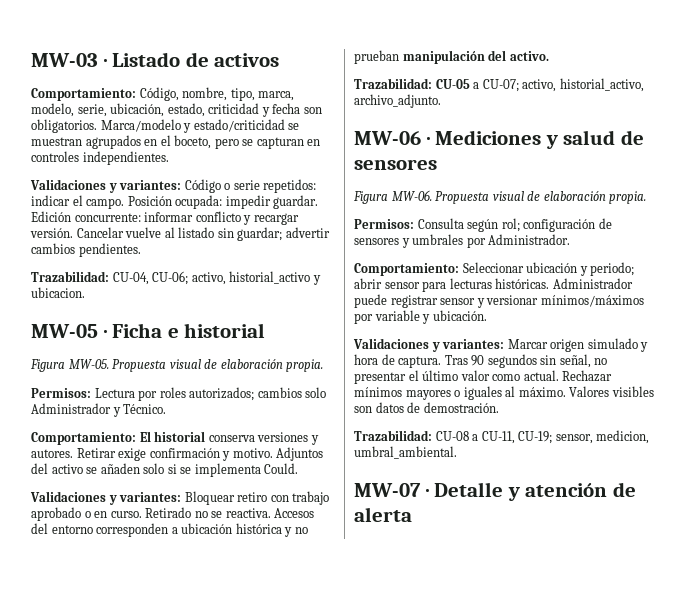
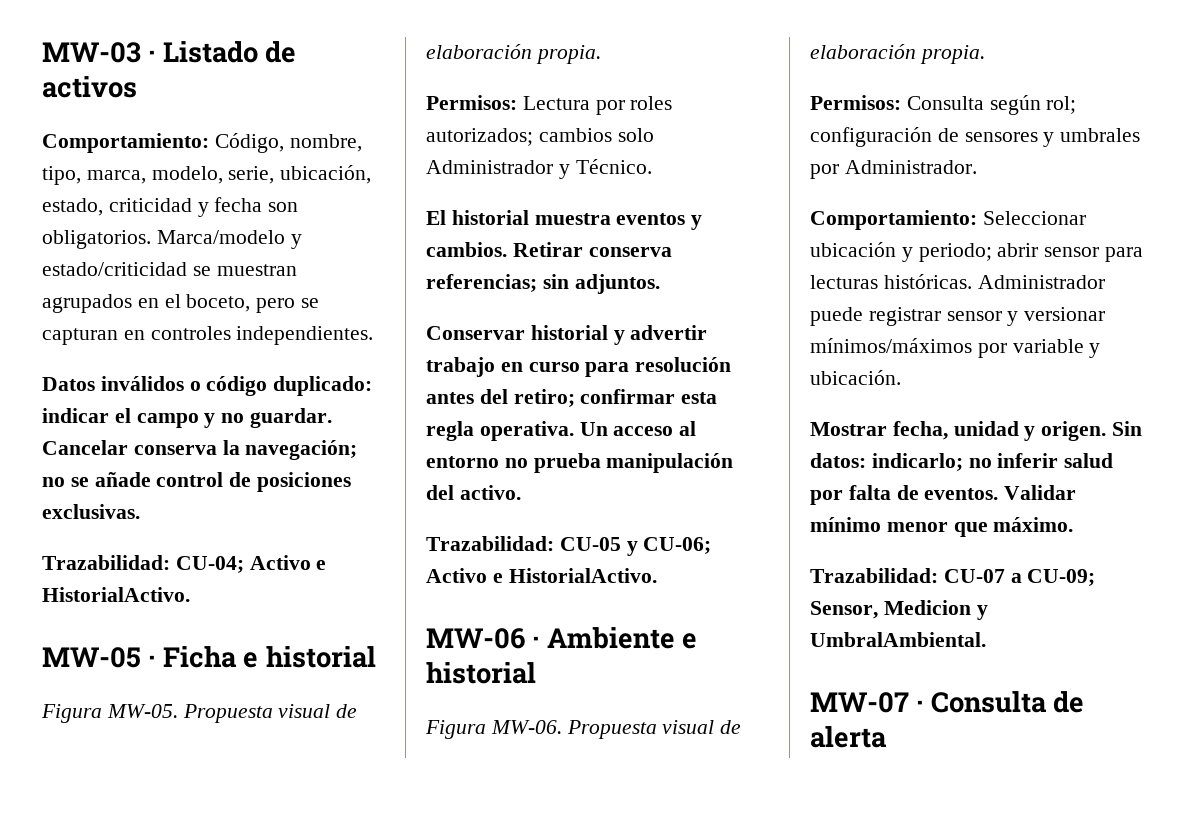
- Validaciones y variantes: Código o serie repetidos: indicar el campo. Posición ocupada: impedir guardar. Edición concurrente: informar conflicto y recargar versión. Cancelar vuelve al listado sin guardar; advertir cambios pendientes.
- Trazabilidad: CU-04, CU-06; activo, historial_activo y ubicacion.
+ Datos inválidos o código duplicado: indicar el campo y no guardar. Cancelar conserva la navegación; no se añade control de posiciones exclusivas.
+ Trazabilidad: CU-04; Activo e HistorialActivo.
- Comportamiento: El historial conserva versiones y autores. Retirar exige confirmación y motivo. Adjuntos del activo se añaden solo si se implementa Could.
- Validaciones y variantes: Bloquear retiro con trabajo aprobado o en curso. Retirado no se reactiva. Accesos del entorno corresponden a ubicación histórica y no prueban manipulación del activo.
+ El historial muestra eventos y cambios. Retirar conserva referencias; sin adjuntos.
+ Conservar historial y advertir trabajo en curso para resolución antes del retiro; confirmar esta regla operativa. Un acceso al entorno no prueba manipulación del activo.
- Trazabilidad: CU-05 a CU-07; activo, historial_activo, archivo_adjunto.
- MW-06 · Mediciones y salud de sensores
+ Trazabilidad: CU-05 y CU-06; Activo e HistorialActivo.
+ MW-06 · Ambiente e historial
- Validaciones y variantes: Marcar origen simulado y hora de captura. Tras 90 segundos sin señal, no presentar el último valor como actual. Rechazar mínimos mayores o iguales al máximo. Valores visibles son datos de demostración.
- Trazabilidad: CU-08 a CU-11, CU-19; sensor, medicion, umbral_ambiental.
+ Mostrar fecha, unidad y origen. Sin datos: indicarlo; no inferir salud por falta de eventos. Validar mínimo menor que máximo.
+ Trazabilidad: CU-07 a CU-09; Sensor, Medicion y UmbralAmbiental.
- MW-07 · Detalle y atención de alerta
+ MW-07 · Consulta de alerta

